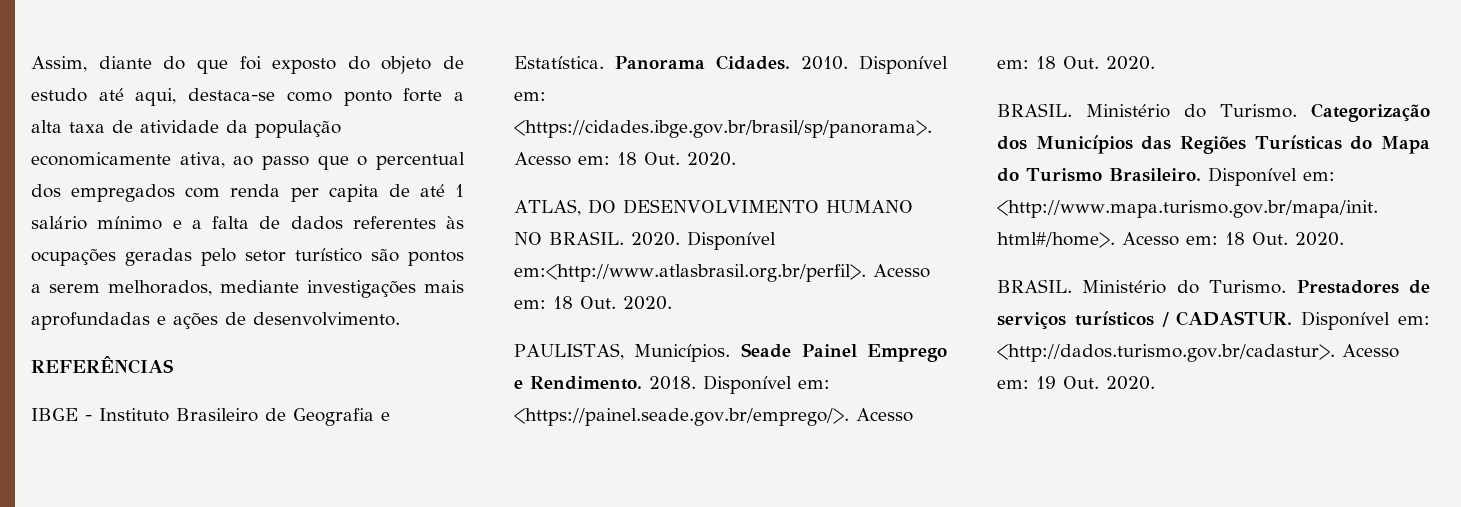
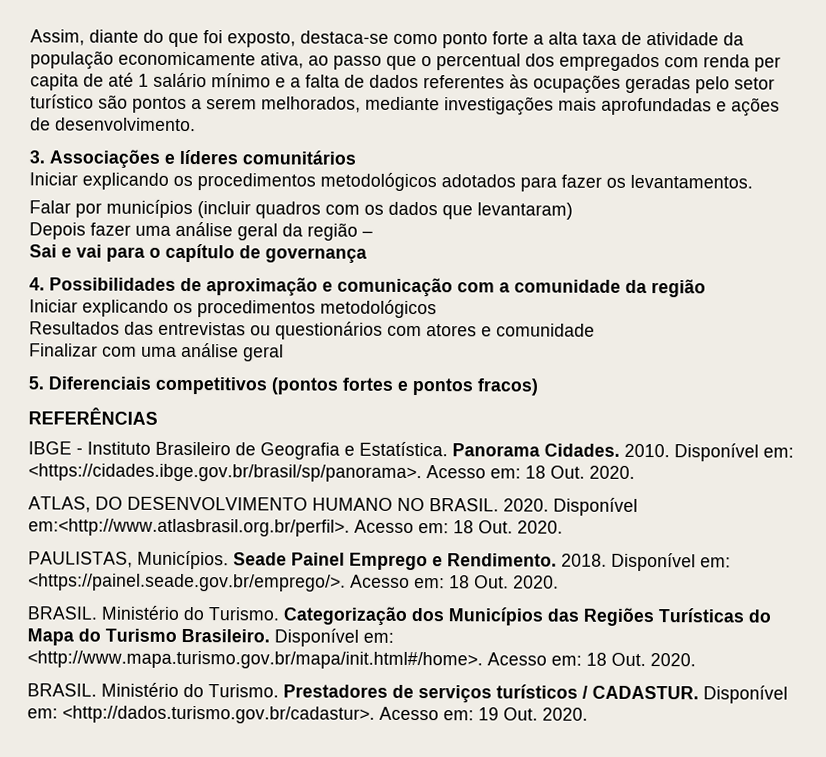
- Assim, diante do que foi exposto do objeto de estudo até aqui, destaca-se como ponto forte a alta taxa de atividade da população economicamente ativa, ao passo que o percentual dos empregados com renda per capita de até 1 salário mínimo e a falta de dados referentes às ocupações geradas pelo setor turístico são pontos a serem melhorados, mediante investigações mais aprofundadas e ações de desenvolvimento.
+ Assim, diante do que foi exposto, destaca-se como ponto forte a alta taxa de atividade da população economicamente ativa, ao passo que o percentual dos empregados com renda per capita de até 1 salário mínimo e a falta de dados referentes às ocupações geradas pelo setor turístico são pontos a serem melhorados, mediante investigações mais aprofundadas e ações de desenvolvimento.
+ 3. Associações e líderes comunitários
+ Iniciar explicando os procedimentos metodológicos adotados para fazer os levantamentos.
+ Falar por municípios (incluir quadros com os dados que levantaram)
+ Depois fazer uma análise geral da região –
+ Sai e vai para o capítulo de governança
+ 4. Possibilidades de aproximação e comunicação com a comunidade da região
+ Iniciar explicando os procedimentos metodológicos
+ Resultados das entrevistas ou questionários com atores e comunidade
+ Finalizar com uma análise geral
+ 5. Diferenciais competitivos (pontos fortes e pontos fracos)

